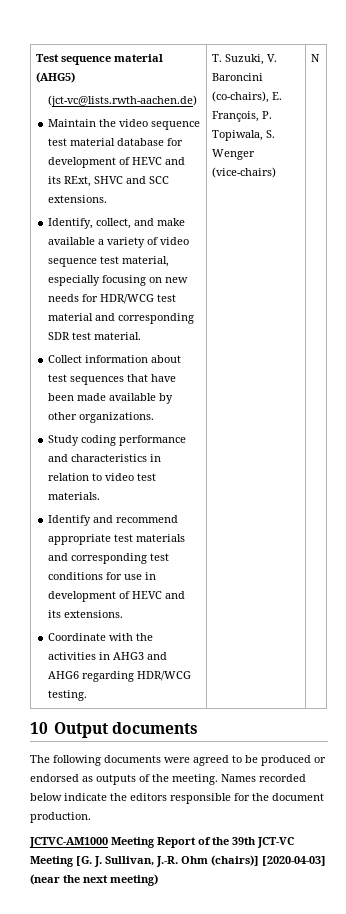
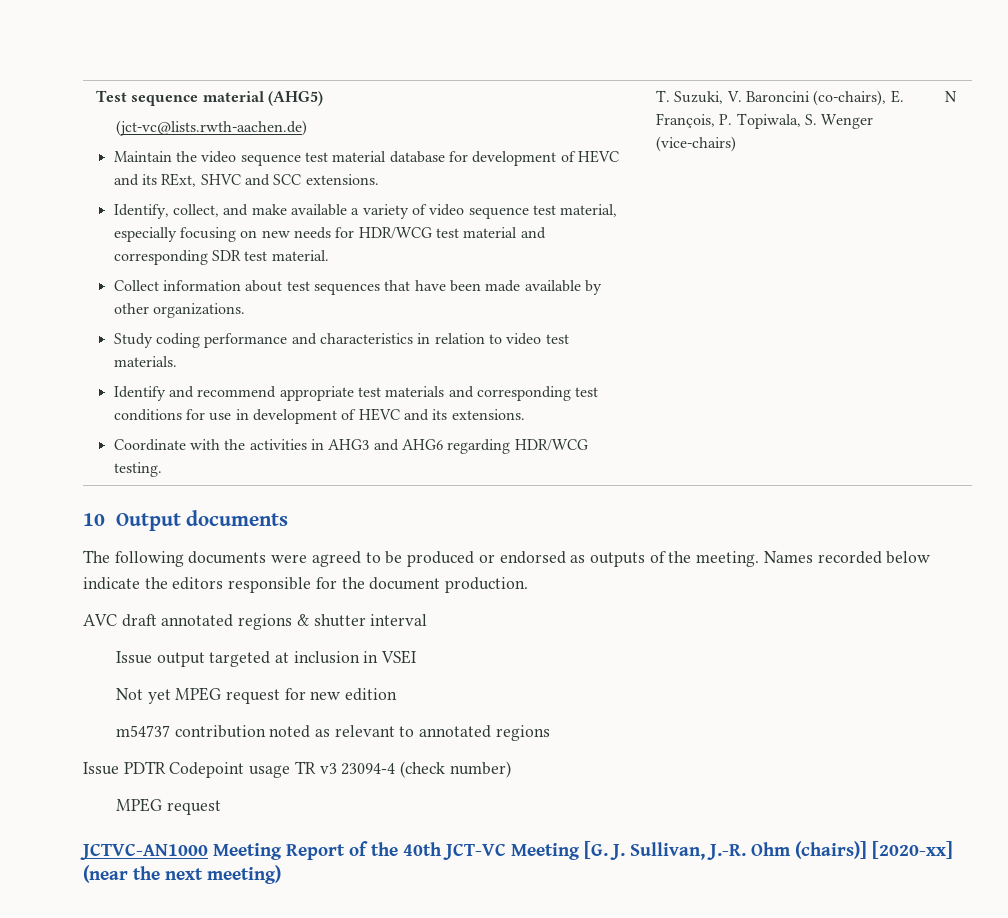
- JCTVC-AM1000 Meeting Report of the 39th JCT-VC Meeting [G. J. Sullivan, J.-R. Ohm (chairs)] [2020-04-03] (near the next meeting)
+ AVC draft annotated regions & shutter interval
+ Issue output targeted at inclusion in VSEI
+ Not yet MPEG request for new edition
+ m54737 contribution noted as relevant to annotated regions
+ Issue PDTR Codepoint usage TR v3 23094-4 (check number)
+ MPEG request
+ JCTVC-AN1000 Meeting Report of the 40th JCT-VC Meeting [G. J. Sullivan, J.-R. Ohm (chairs)] [2020-xx] (near the next meeting)

